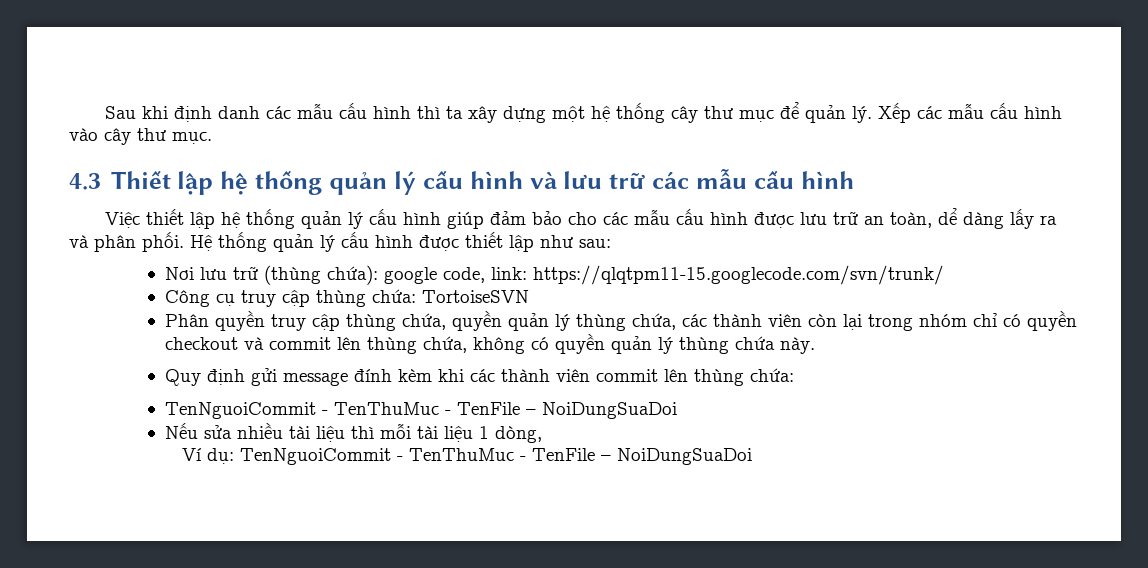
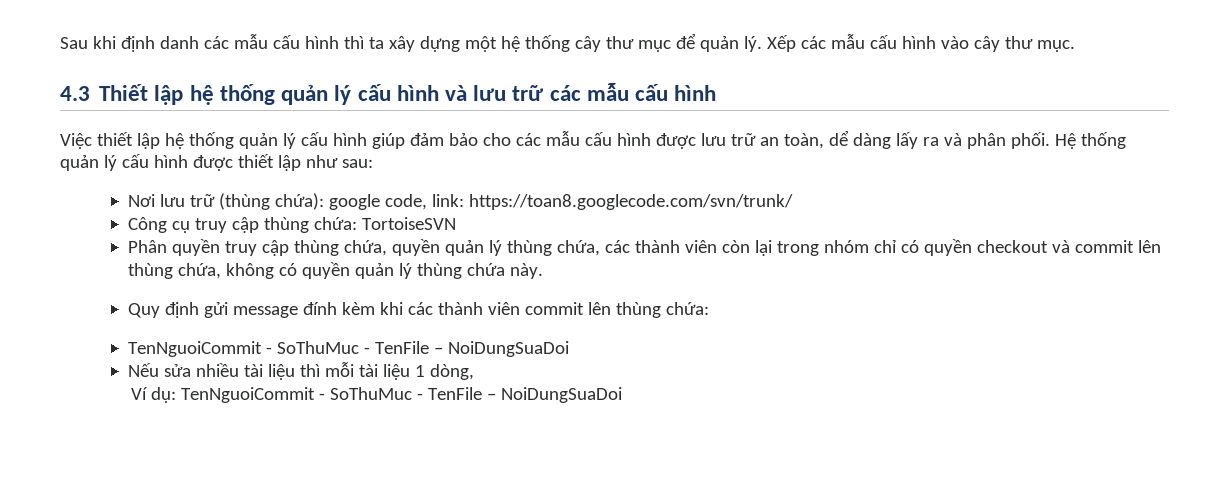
- Nơi lưu trữ (thùng chứa): google code, link: https://qlqtpm11-15.googlecode.com/svn/trunk/
+ Nơi lưu trữ (thùng chứa): google code, link: https://toan8.googlecode.com/svn/trunk/
  Quy định gửi message đính kèm khi các thành viên commit lên thùng chứa:
- TenNguoiCommit - TenThuMuc - TenFile – NoiDungSuaDoi
+ TenNguoiCommit - SoThuMuc - TenFile – NoiDungSuaDoi
- Ví dụ: TenNguoiCommit - TenThuMuc - TenFile – NoiDungSuaDoi
+ Ví dụ: TenNguoiCommit - SoThuMuc - TenFile – NoiDungSuaDoi

